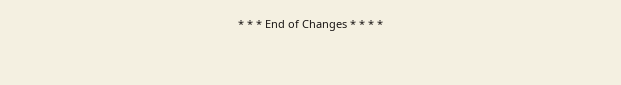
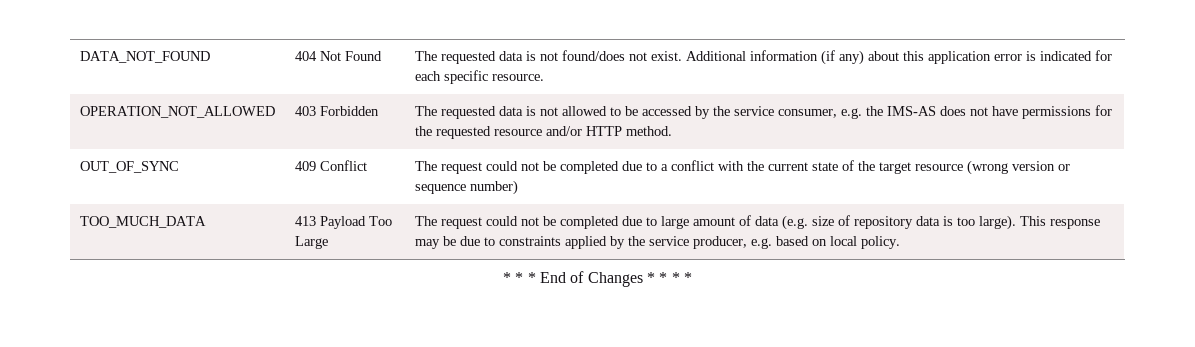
+ DATA_NOT_FOUND | 404 Not Found | The requested data is not found/does not exist. Additional information (if any) about this application error is indicated for each specific resource.
+ OPERATION_NOT_ALLOWED | 403 Forbidden | The requested data is not allowed to be accessed by the service consumer, e.g. the IMS-AS does not have permissions for the requested resource and/or HTTP method.
+ OUT_OF_SYNC | 409 Conflict | The request could not be completed due to a conflict with the current state of the target resource (wrong version or sequence number)
+ TOO_MUCH_DATA | 413 Payload Too Large | The request could not be completed due to large amount of data (e.g. size of repository data is too large). This response may be due to constraints applied by the service producer, e.g. based on local policy.

